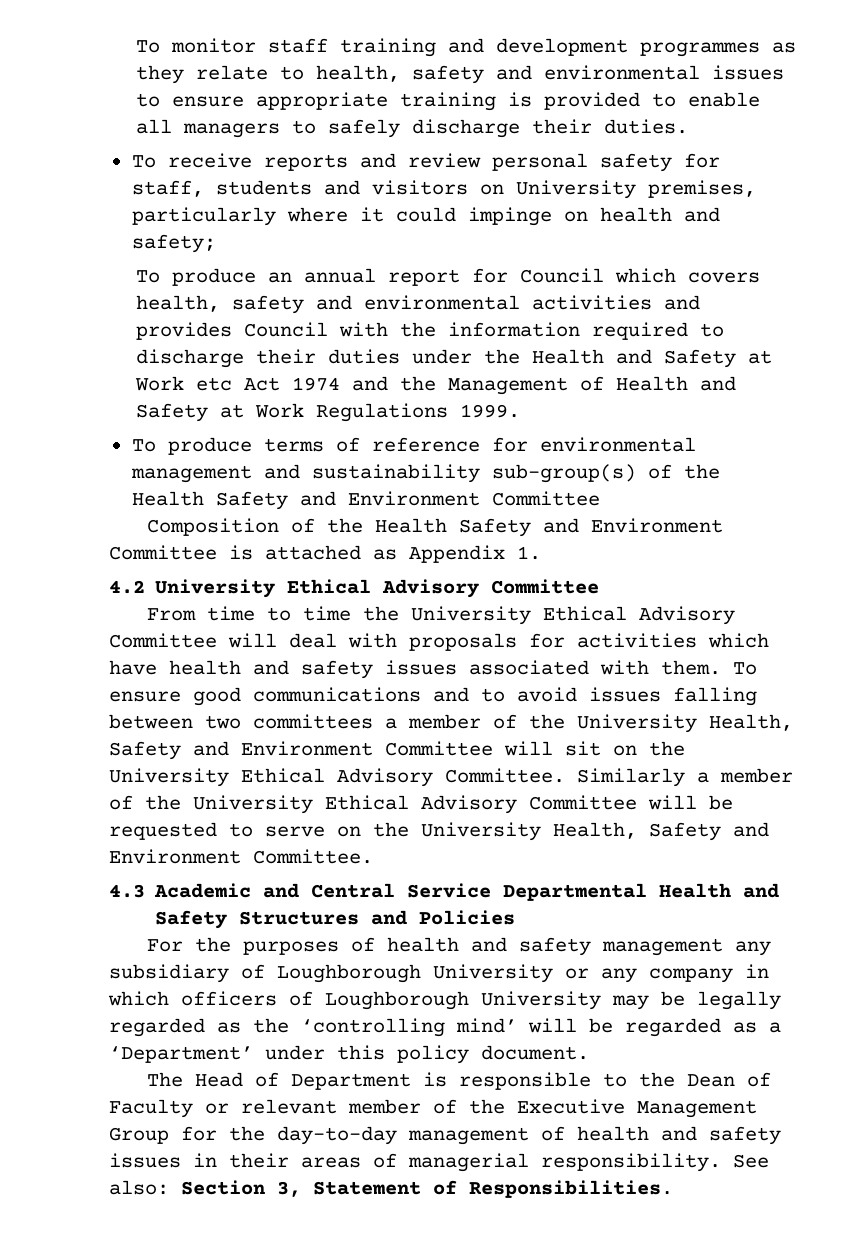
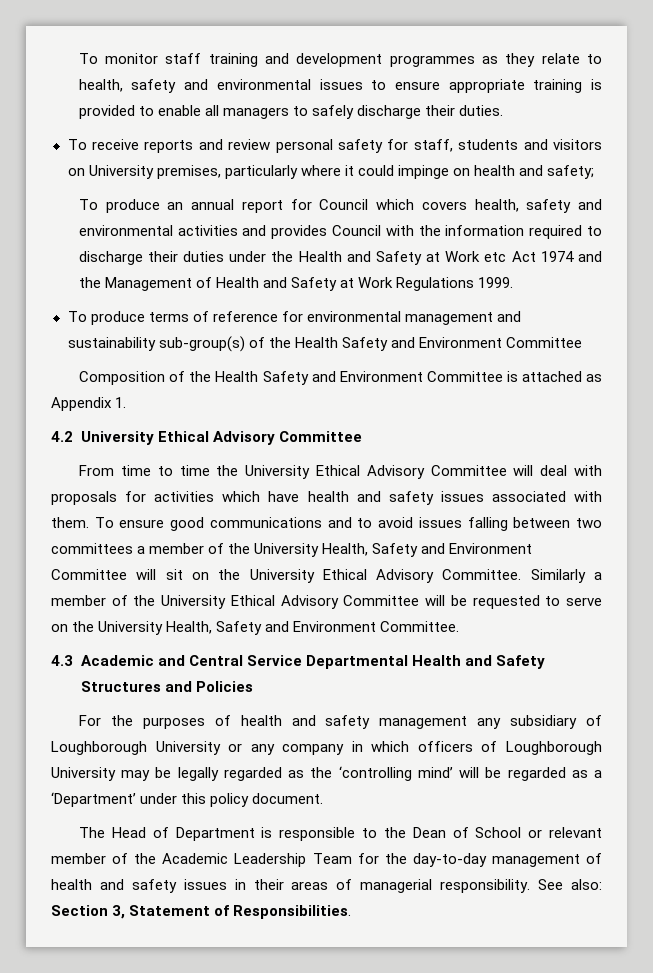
- The Head of Department is responsible to the Dean of Faculty or relevant member of the Executive Management Group for the day-to-day management of health and safety issues in their areas of managerial responsibility.
+ The Head of Department is responsible to the Dean of School or relevant member of the Academic Leadership Team for the day-to-day management of health and safety issues in their areas of managerial responsibility.

